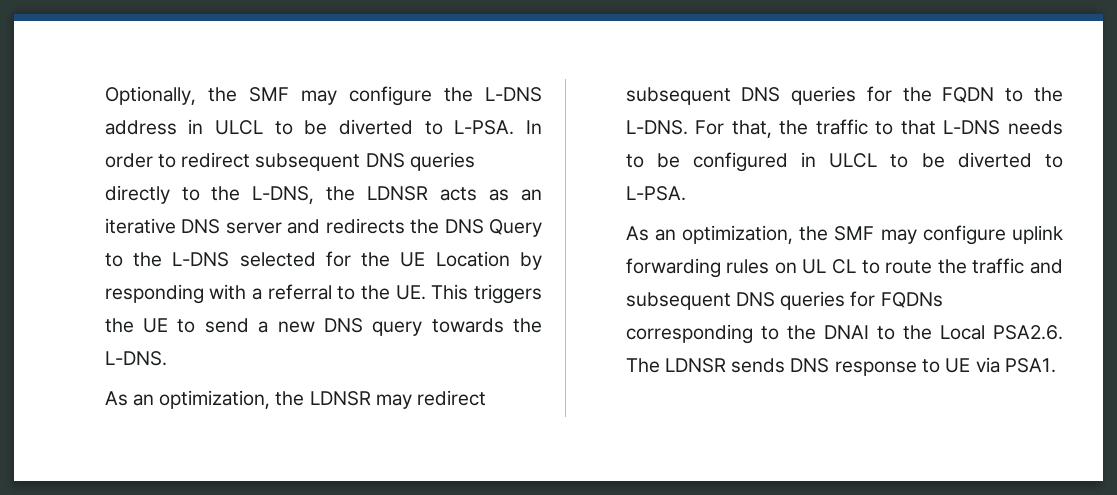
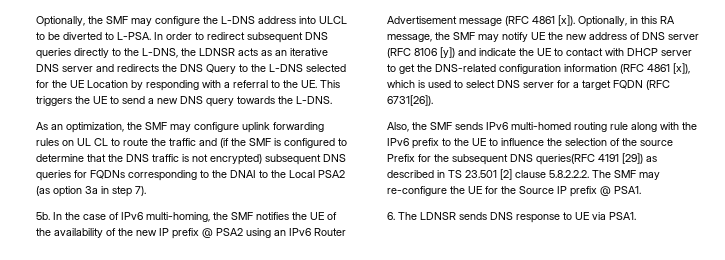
- Optionally, the SMF may configure the L-DNS address in ULCL to be diverted to L-PSA.
+ Optionally, the SMF may configure the L-DNS address into ULCL to be diverted to L-PSA.
- As an optimization, the LDNSR may redirect subsequent DNS queries for the FQDN to the L-DNS. For that, the traffic to that L-DNS needs to be configured in ULCL to be diverted to L-PSA.
- As an optimization, the SMF may configure uplink forwarding rules on UL CL to route the traffic and subsequent DNS queries for FQDNs corresponding to the DNAI to the Local PSA2.6. The LDNSR sends DNS response to UE via PSA1.
+ As an optimization, the SMF may configure uplink forwarding rules on UL CL to route the traffic and (if the SMF is configured to determine that the DNS traffic is not encrypted) subsequent DNS queries for FQDNs corresponding to the DNAI to the Local PSA2 (as option 3a in step 7).
+ 5b. In the case of IPv6 multi-homing, the SMF notifies the UE of the availability of the new IP prefix @ PSA2 using an IPv6 Router Advertisement message (RFC 4861 [x]). Optionally, in this RA message, the SMF may notify UE the new address of DNS server (RFC 8106 [y]) and indicate the UE to contact with DHCP server to get the DNS-related configuration information (RFC 4861 [x]), which is used to select DNS server for a target FQDN (RFC 6731[26]).
+ Also, the SMF sends IPv6 multi-homed routing rule along with the IPv6 prefix to the UE to influence the selection of the source Prefix for the subsequent DNS queries(RFC 4191 [29]) as described in TS 23.501 [2] clause 5.8.2.2.2. The SMF may re-configure the UE for the Source IP prefix @ PSA1.
+ 6. The LDNSR sends DNS response to UE via PSA1.

